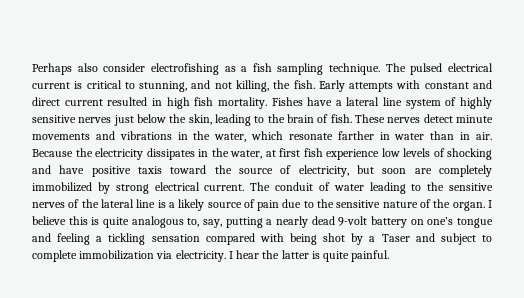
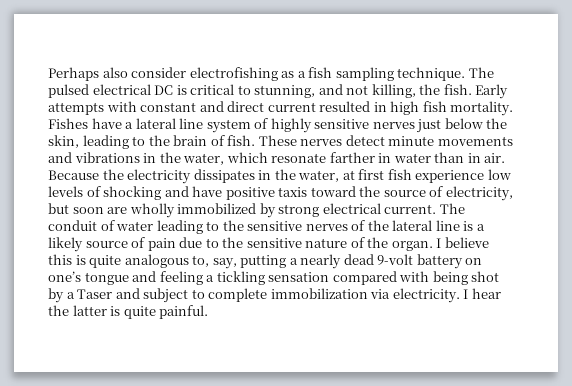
- The pulsed electrical current is critical to stunning, and not killing, the fish.
+ The pulsed electrical DC is critical to stunning, and not killing, the fish.
- Because the electricity dissipates in the water, at first fish experience low levels of shocking and have positive taxis toward the source of electricity, but soon are completely immobilized by strong electrical current.
+ Because the electricity dissipates in the water, at first fish experience low levels of shocking and have positive taxis toward the source of electricity, but soon are wholly immobilized by strong electrical current.

